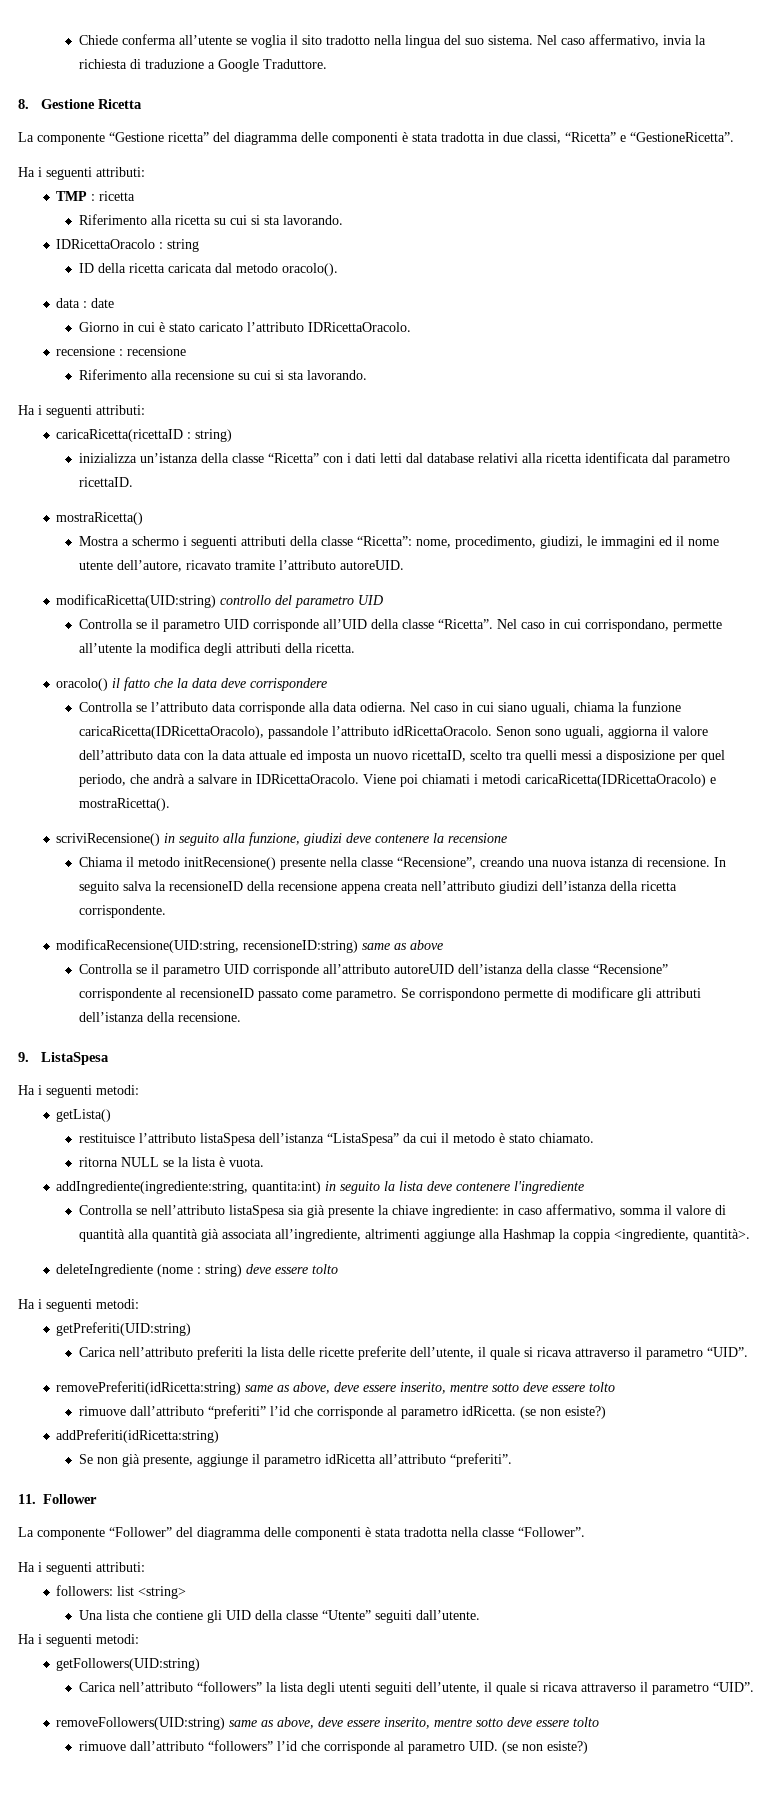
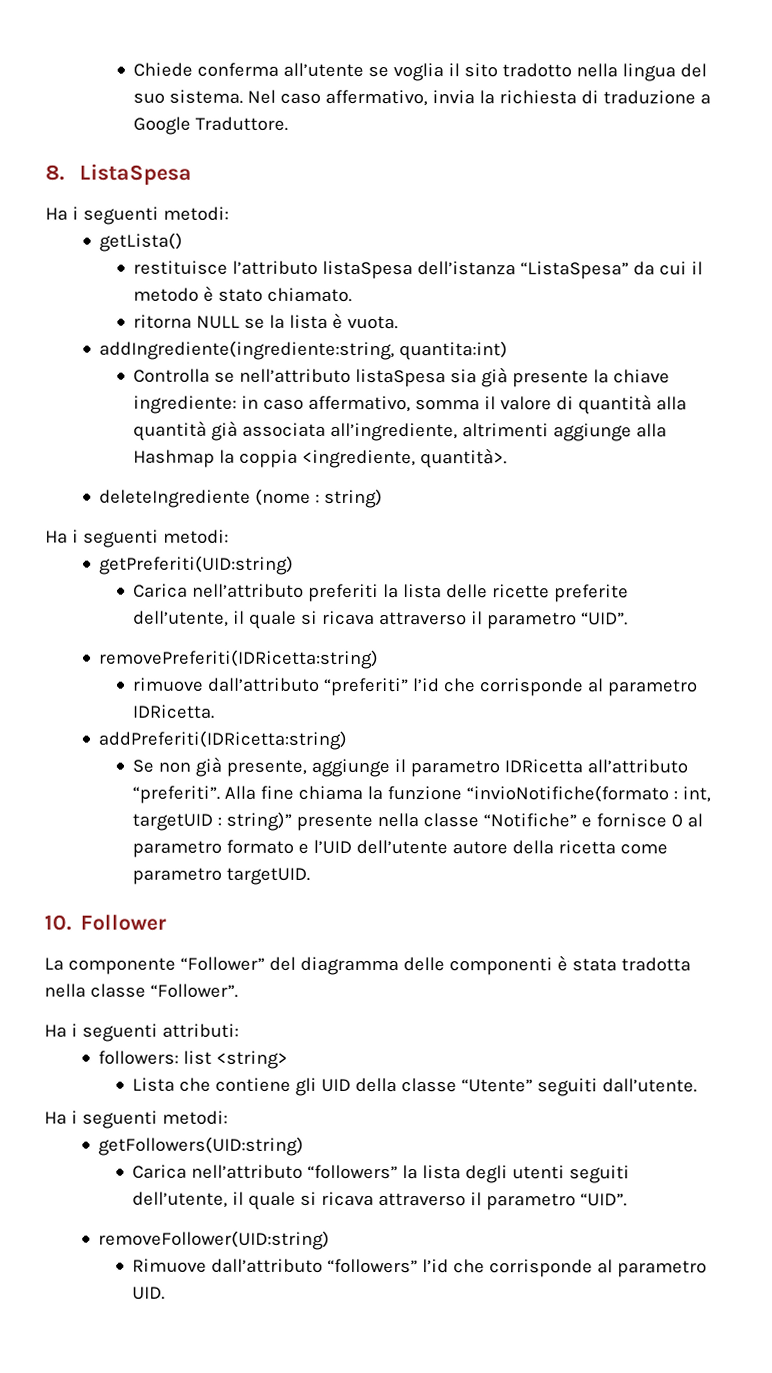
- 8. Gestione Ricetta
- La componente “Gestione ricetta” del diagramma delle componenti è stata tradotta in due classi, “Ricetta” e “GestioneRicetta”.
- Ha i seguenti attributi:
- TMP : ricetta
- Riferimento alla ricetta su cui si sta lavorando.
- IDRicettaOracolo : string
- ID della ricetta caricata dal metodo oracolo().
- data : date
- Giorno in cui è stato caricato l’attributo IDRicettaOracolo.
- recensione : recensione
- Riferimento alla recensione su cui si sta lavorando.
- Ha i seguenti attributi:
- caricaRicetta(ricettaID : string)
- inizializza un’istanza della classe “Ricetta” con i dati letti dal database relativi alla ricetta identificata dal parametro ricettaID.
- mostraRicetta()
- Mostra a schermo i seguenti attributi della classe “Ricetta”: nome, procedimento, giudizi, le immagini ed il nome utente dell’autore, ricavato tramite l’attributo autoreUID.
- modificaRicetta(UID:string) controllo del parametro UID
- Controlla se il parametro UID corrisponde all’UID della classe “Ricetta”. Nel caso in cui corrispondano, permette all’utente la modifica degli attributi della ricetta.
- oracolo() il fatto che la data deve corrispondere
- Controlla se l’attributo data corrisponde alla data odierna. Nel caso in cui siano uguali, chiama la funzione caricaRicetta(IDRicettaOracolo), passandole l’attributo idRicettaOracolo. Senon sono uguali, aggiorna il valore dell’attributo data con la data attuale ed imposta un nuovo ricettaID, scelto tra quelli messi a disposizione per quel periodo, che andrà a salvare in IDRicettaOracolo. Viene poi chiamati i metodi caricaRicetta(IDRicettaOracolo) e mostraRicetta().
- scriviRecensione() in seguito alla funzione, giudizi deve contenere la recensione
- Chiama il metodo initRecensione() presente nella classe “Recensione”, creando una nuova istanza di recensione. In seguito salva la recensioneID della recensione appena creata nell’attributo giudizi dell’istanza della ricetta corrispondente.
- modificaRecensione(UID:string, recensioneID:string) same as above
- Controlla se il parametro UID corrisponde all’attributo autoreUID dell’istanza della classe “Recensione” corrispondente al recensioneID passato come parametro. Se corrispondono permette di modificare gli attributi dell’istanza della recensione.
- 9. ListaSpesa
+ 8. ListaSpesa
- addIngrediente(ingrediente:string, quantita:int) in seguito la lista deve contenere l'ingrediente
+ addIngrediente(ingrediente:string, quantita:int)
- deleteIngrediente (nome : string) deve essere tolto
+ deleteIngrediente (nome : string)
- removePreferiti(idRicetta:string) same as above, deve essere inserito, mentre sotto deve essere tolto
+ removePreferiti(IDRicetta:string)
- rimuove dall’attributo “preferiti” l’id che corrisponde al parametro idRicetta. (se non esiste?)
- addPreferiti(idRicetta:string)
+ rimuove dall’attributo “preferiti” l’id che corrisponde al parametro IDRicetta.
+ addPreferiti(IDRicetta:string)
- Se non già presente, aggiunge il parametro idRicetta all’attributo “preferiti”.
- 11. Follower
+ Se non già presente, aggiunge il parametro IDRicetta all’attributo “preferiti”. Alla fine chiama la funzione “invioNotifiche(formato : int, targetUID : string)” presente nella classe “Notifiche” e fornisce 0 al parametro formato e l’UID dell’utente autore della ricetta come parametro targetUID.
+ 10. Follower
- Una lista che contiene gli UID della classe “Utente” seguiti dall’utente.
+ Lista che contiene gli UID della classe “Utente” seguiti dall’utente.
- removeFollowers(UID:string) same as above, deve essere inserito, mentre sotto deve essere tolto
- rimuove dall’attributo “followers” l’id che corrisponde al parametro UID. (se non esiste?)
+ removeFollower(UID:string)
+ Rimuove dall’attributo “followers” l’id che corrisponde al parametro UID.

